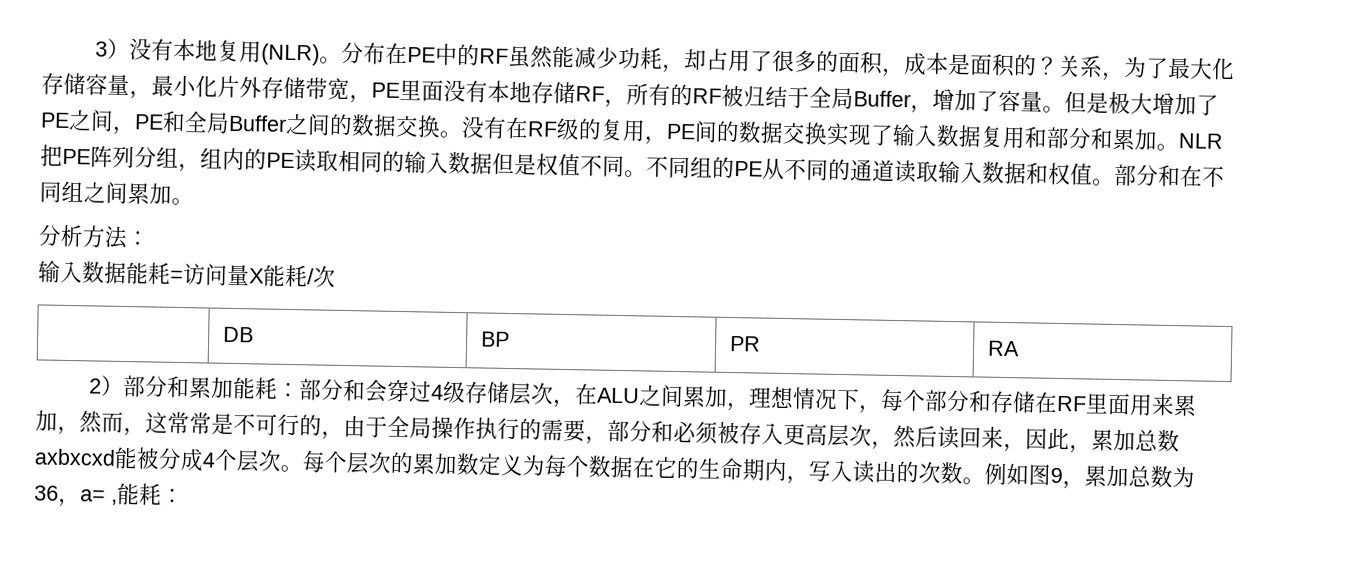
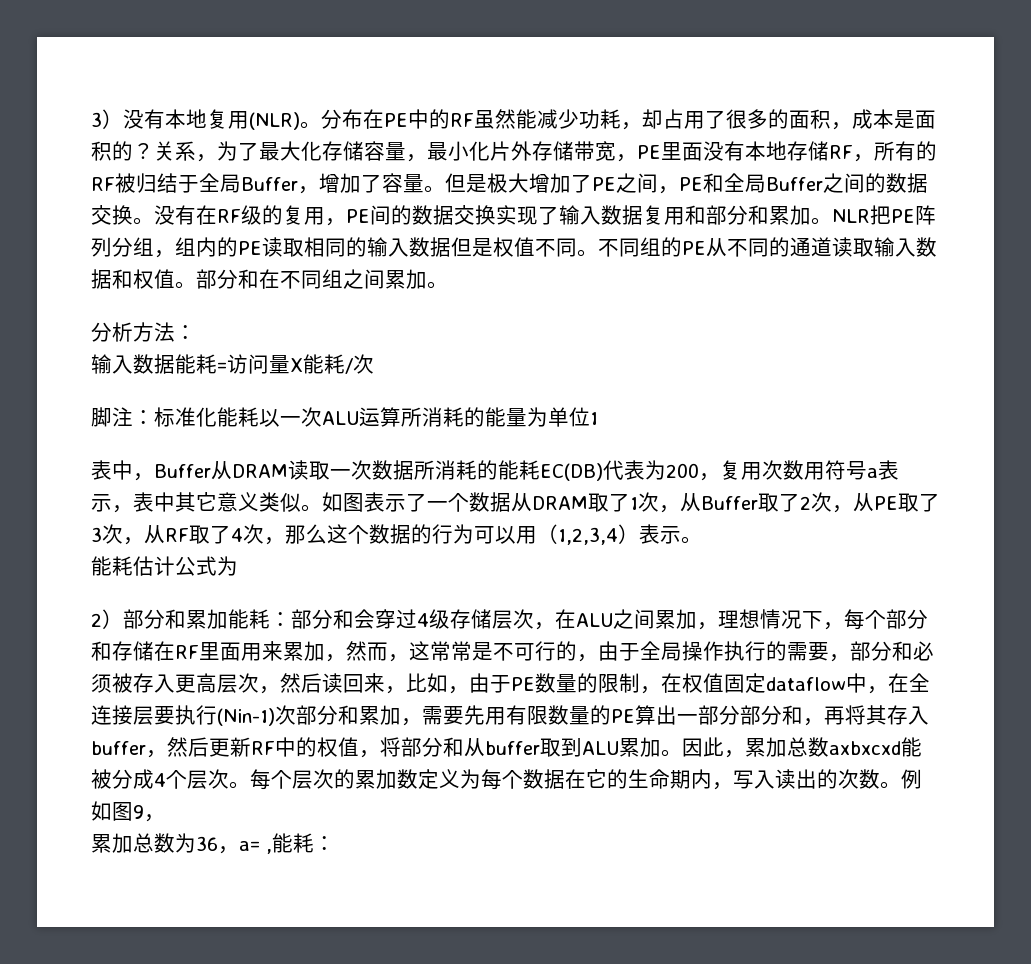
- | DB | BP | PR | RA
+ 脚注：标准化能耗以一次ALU运算所消耗的能量为单位1
+ 表中，Buffer从DRAM读取一次数据所消耗的能耗EC(DB)代表为200，复用次数用符号a表示，表中其它意义类似。如图表示了一个数据从DRAM取了1次，从Buffer取了2次，从PE取了3次，从RF取了4次，那么这个数据的行为可以用（1,2,3,4）表示。
+ 能耗估计公式为
- 2）部分和累加能耗：部分和会穿过4级存储层次，在ALU之间累加，理想情况下，每个部分和存储在RF里面用来累加，然而，这常常是不可行的，由于全局操作执行的需要，部分和必须被存入更高层次，然后读回来，因此，累加总数axbxcxd能被分成4个层次。
+ 2）部分和累加能耗：部分和会穿过4级存储层次，在ALU之间累加，理想情况下，每个部分和存储在RF里面用来累加，然而，这常常是不可行的，由于全局操作执行的需要，部分和必须被存入更高层次，然后读回来，比如，由于PE数量的限制，在权值固定dataflow中，在全连接层要执行(Nin-1)次部分和累加，需要先用有限数量的PE算出一部分部分和，再将其存入buffer，然后更新RF中的权值，将部分和从buffer取到ALU累加。因此，累加总数axbxcxd能被分成4个层次。
- 例如图9，累加总数为36，a= ,能耗：
+ 例如图9，
+ 累加总数为36，a= ,能耗：

